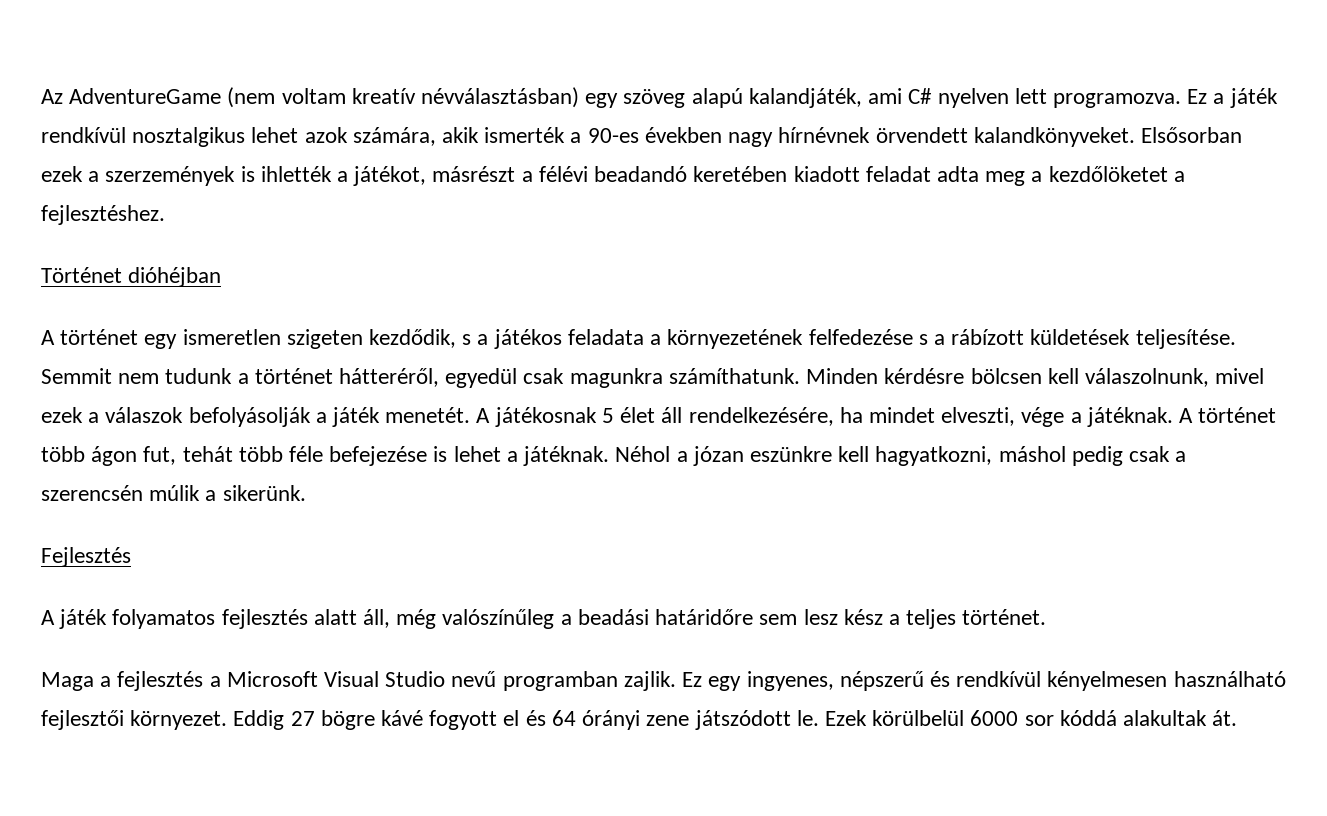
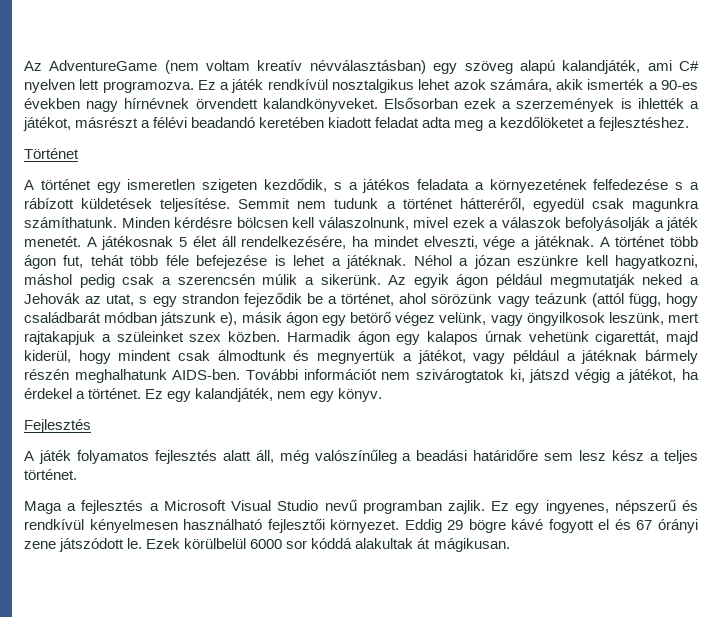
- Történet dióhéjban
+ Történet
+ Az egyik ágon például megmutatják neked a Jehovák az utat, s egy strandon fejeződik be a történet, ahol sörözünk vagy teázunk (attól függ, hogy családbarát módban játszunk e), másik ágon egy betörő végez velünk, vagy öngyilkosok leszünk, mert rajtakapjuk a szüleinket szex közben. Harmadik ágon egy kalapos úrnak vehetünk cigarettát, majd kiderül, hogy mindent csak álmodtunk és megnyertük a játékot, vagy például a játéknak bármely részén meghalhatunk AIDS-ben. További információt nem szivárogtatok ki, játszd végig a játékot, ha érdekel a történet. Ez egy kalandjáték, nem egy könyv.
- Eddig 27 bögre kávé fogyott el és 64 órányi zene játszódott le.
+ Eddig 29 bögre kávé fogyott el és 67 órányi zene játszódott le.
- Ezek körülbelül 6000 sor kóddá alakultak át.
+ Ezek körülbelül 6000 sor kóddá alakultak át mágikusan.

